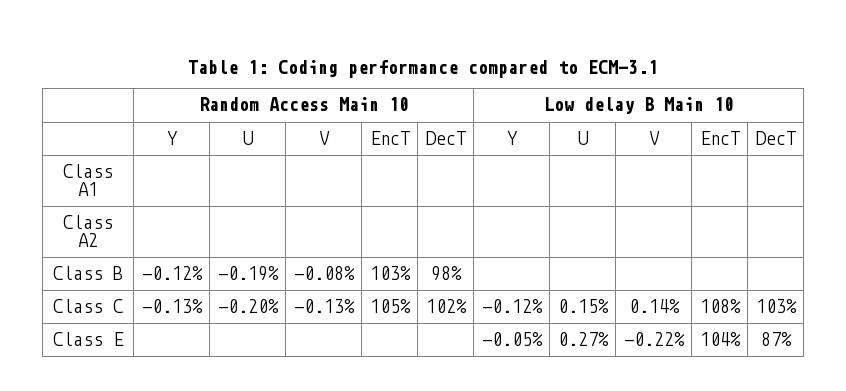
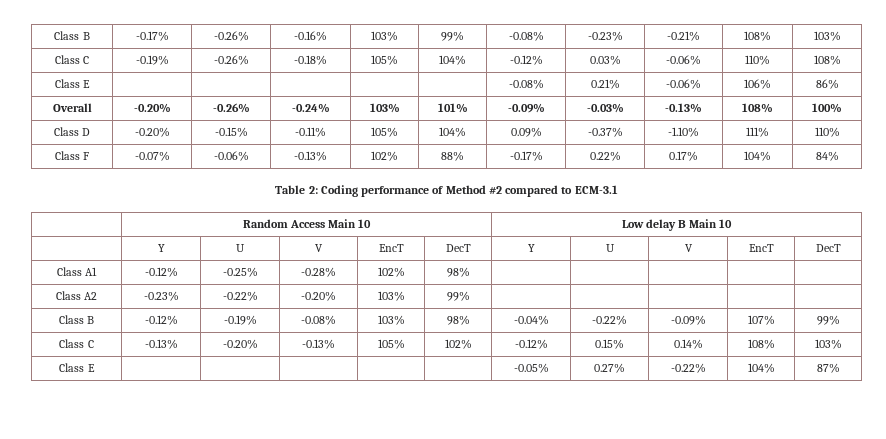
- Table 1: Coding performance compared to ECM-3.1
+ Class B | -0.17% | -0.26% | -0.16% | 103% | 99% | -0.08% | -0.23% | -0.21% | 108% | 103%
+ Class C | -0.19% | -0.26% | -0.18% | 105% | 104% | -0.12% | 0.03% | -0.06% | 110% | 108%
+ Class E | | | | | | -0.08% | 0.21% | -0.06% | 106% | 86%
+ Overall | -0.20% | -0.26% | -0.24% | 103% | 101% | -0.09% | -0.03% | -0.13% | 108% | 100%
+ Class D | -0.20% | -0.15% | -0.11% | 105% | 104% | 0.09% | -0.37% | -1.10% | 111% | 110%
+ Class F | -0.07% | -0.06% | -0.13% | 102% | 88% | -0.17% | 0.22% | 0.17% | 104% | 84%
+ Table 2: Coding performance of Method #2 compared to ECM-3.1
- Class A1 | | | | | | | | | |
- Class A2 | | | | | | | | | |
+ Class A1 | -0.12% | -0.25% | -0.28% | 102% | 98% | | | | |
+ Class A2 | -0.23% | -0.22% | -0.20% | 103% | 99% | | | | |
- Class B | -0.12% | -0.19% | -0.08% | 103% | 98% | | | | |
+ Class B | -0.12% | -0.19% | -0.08% | 103% | 98% | -0.04% | -0.22% | -0.09% | 107% | 99%

